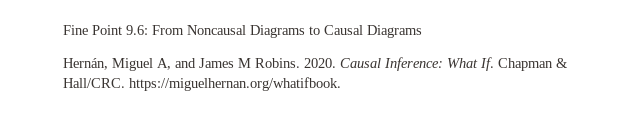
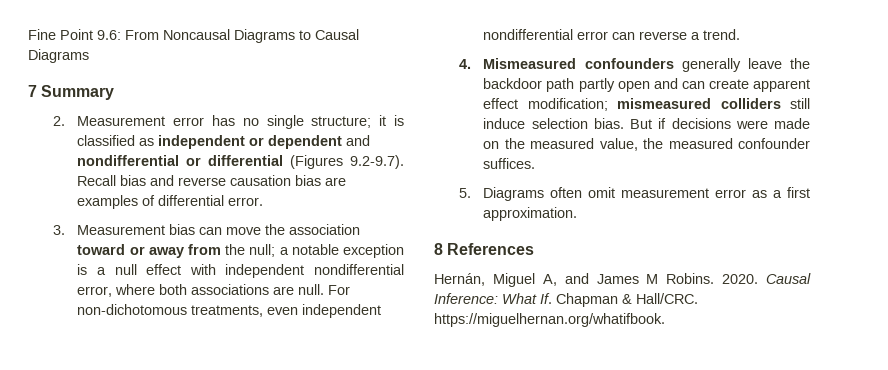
+ 7 Summary
+ 2. Measurement error has no single structure; it is classified as independent or dependent and nondifferential or differential (Figures 9.2-9.7). Recall bias and reverse causation bias are examples of differential error.
+ 3. Measurement bias can move the association toward or away from the null; a notable exception is a null effect with independent nondifferential error, where both associations are null. For non-dichotomous treatments, even independent nondifferential error can reverse a trend.
+ 4. Mismeasured confounders generally leave the backdoor path partly open and can create apparent effect modification; mismeasured colliders still induce selection bias. But if decisions were made on the measured value, the measured confounder suffices.
+ 5. Diagrams often omit measurement error as a first approximation.
+ 8 References

